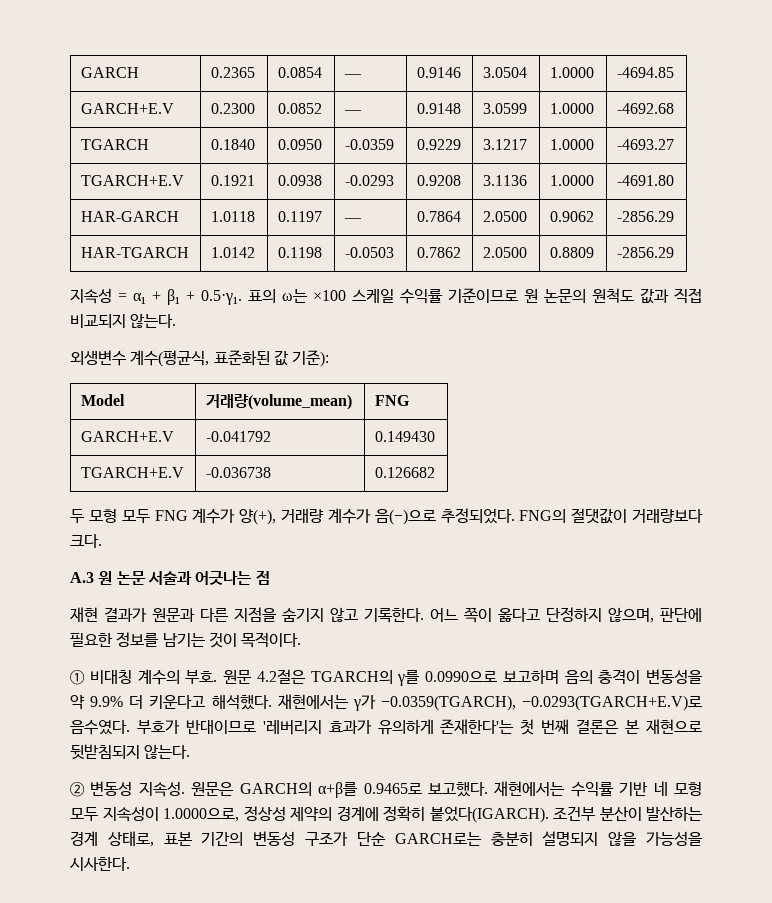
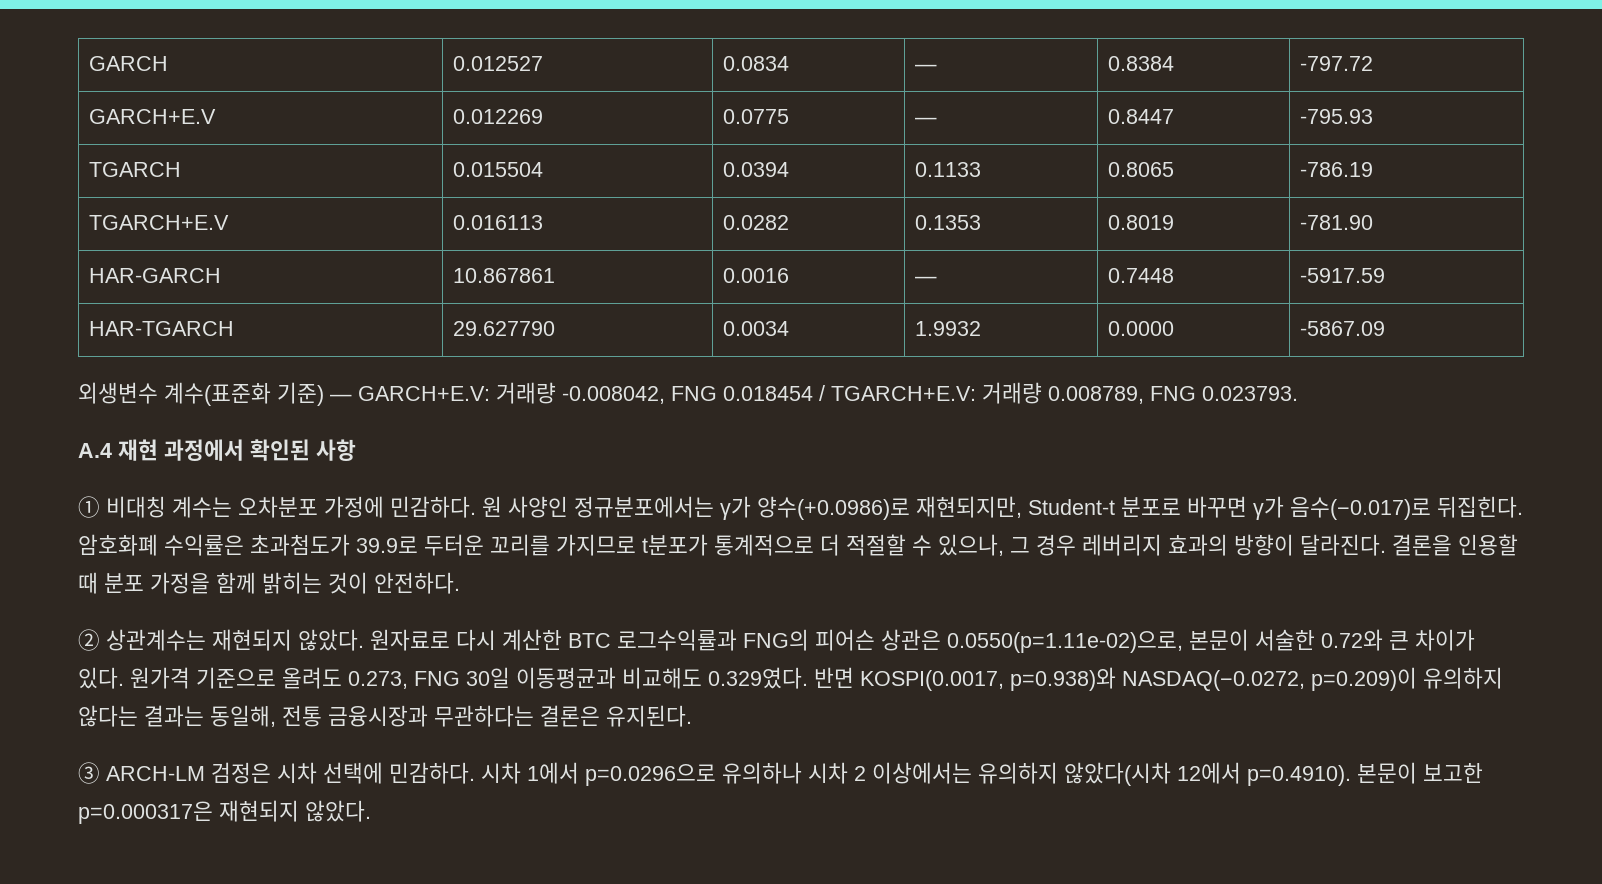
- GARCH | 0.2365 | 0.0854 | — | 0.9146 | 3.0504 | 1.0000 | -4694.85
- GARCH+E.V | 0.2300 | 0.0852 | — | 0.9148 | 3.0599 | 1.0000 | -4692.68
- TGARCH | 0.1840 | 0.0950 | -0.0359 | 0.9229 | 3.1217 | 1.0000 | -4693.27
- TGARCH+E.V | 0.1921 | 0.0938 | -0.0293 | 0.9208 | 3.1136 | 1.0000 | -4691.80
+ GARCH | 0.012527 | 0.0834 | — | 0.8384 | -797.72
+ GARCH+E.V | 0.012269 | 0.0775 | — | 0.8447 | -795.93
+ TGARCH | 0.015504 | 0.0394 | 0.1133 | 0.8065 | -786.19
+ TGARCH+E.V | 0.016113 | 0.0282 | 0.1353 | 0.8019 | -781.90
- HAR-GARCH | 1.0118 | 0.1197 | — | 0.7864 | 2.0500 | 0.9062 | -2856.29
- HAR-TGARCH | 1.0142 | 0.1198 | -0.0503 | 0.7862 | 2.0500 | 0.8809 | -2856.29
- 지속성 = α₁ + β₁ + 0.5·γ₁. 표의 ω는 ×100 스케일 수익률 기준이므로 원 논문의 원척도 값과 직접 비교되지 않는다.
- 외생변수 계수(평균식, 표준화된 값 기준):
- Model | 거래량(volume_mean) | FNG
- GARCH+E.V | -0.041792 | 0.149430
- TGARCH+E.V | -0.036738 | 0.126682
- 두 모형 모두 FNG 계수가 양(+), 거래량 계수가 음(−)으로 추정되었다. FNG의 절댓값이 거래량보다 크다.
- A.3 원 논문 서술과 어긋나는 점
- 재현 결과가 원문과 다른 지점을 숨기지 않고 기록한다. 어느 쪽이 옳다고 단정하지 않으며, 판단에 필요한 정보를 남기는 것이 목적이다.
- ① 비대칭 계수의 부호. 원문 4.2절은 TGARCH의 γ를 0.0990으로 보고하며 음의 충격이 변동성을 약 9.9% 더 키운다고 해석했다. 재현에서는 γ가 −0.0359(TGARCH), −0.0293(TGARCH+E.V)로 음수였다. 부호가 반대이므로 '레버리지 효과가 유의하게 존재한다'는 첫 번째 결론은 본 재현으로 뒷받침되지 않는다.
- ② 변동성 지속성. 원문은 GARCH의 α+β를 0.9465로 보고했다. 재현에서는 수익률 기반 네 모형 모두 지속성이 1.0000으로, 정상성 제약의 경계에 정확히 붙었다(IGARCH). 조건부 분산이 발산하는 경계 상태로, 표본 기간의 변동성 구조가 단순 GARCH로는 충분히 설명되지 않을 가능성을 시사한다.
+ HAR-GARCH | 10.867861 | 0.0016 | — | 0.7448 | -5917.59
+ HAR-TGARCH | 29.627790 | 0.0034 | 1.9932 | 0.0000 | -5867.09
+ 외생변수 계수(표준화 기준) — GARCH+E.V: 거래량 -0.008042, FNG 0.018454 / TGARCH+E.V: 거래량 0.008789, FNG 0.023793.
+ A.4 재현 과정에서 확인된 사항
+ ① 비대칭 계수는 오차분포 가정에 민감하다. 원 사양인 정규분포에서는 γ가 양수(+0.0986)로 재현되지만, Student-t 분포로 바꾸면 γ가 음수(−0.017)로 뒤집힌다. 암호화폐 수익률은 초과첨도가 39.9로 두터운 꼬리를 가지므로 t분포가 통계적으로 더 적절할 수 있으나, 그 경우 레버리지 효과의 방향이 달라진다. 결론을 인용할 때 분포 가정을 함께 밝히는 것이 안전하다.
+ ② 상관계수는 재현되지 않았다. 원자료로 다시 계산한 BTC 로그수익률과 FNG의 피어슨 상관은 0.0550(p=1.11e-02)으로, 본문이 서술한 0.72와 큰 차이가 있다. 원가격 기준으로 올려도 0.273, FNG 30일 이동평균과 비교해도 0.329였다. 반면 KOSPI(0.0017, p=0.938)와 NASDAQ(−0.0272, p=0.209)이 유의하지 않다는 결과는 동일해, 전통 금융시장과 무관하다는 결론은 유지된다.
+ ③ ARCH-LM 검정은 시차 선택에 민감하다. 시차 1에서 p=0.0296으로 유의하나 시차 2 이상에서는 유의하지 않았다(시차 12에서 p=0.4910). 본문이 보고한 p=0.000317은 재현되지 않았다.

